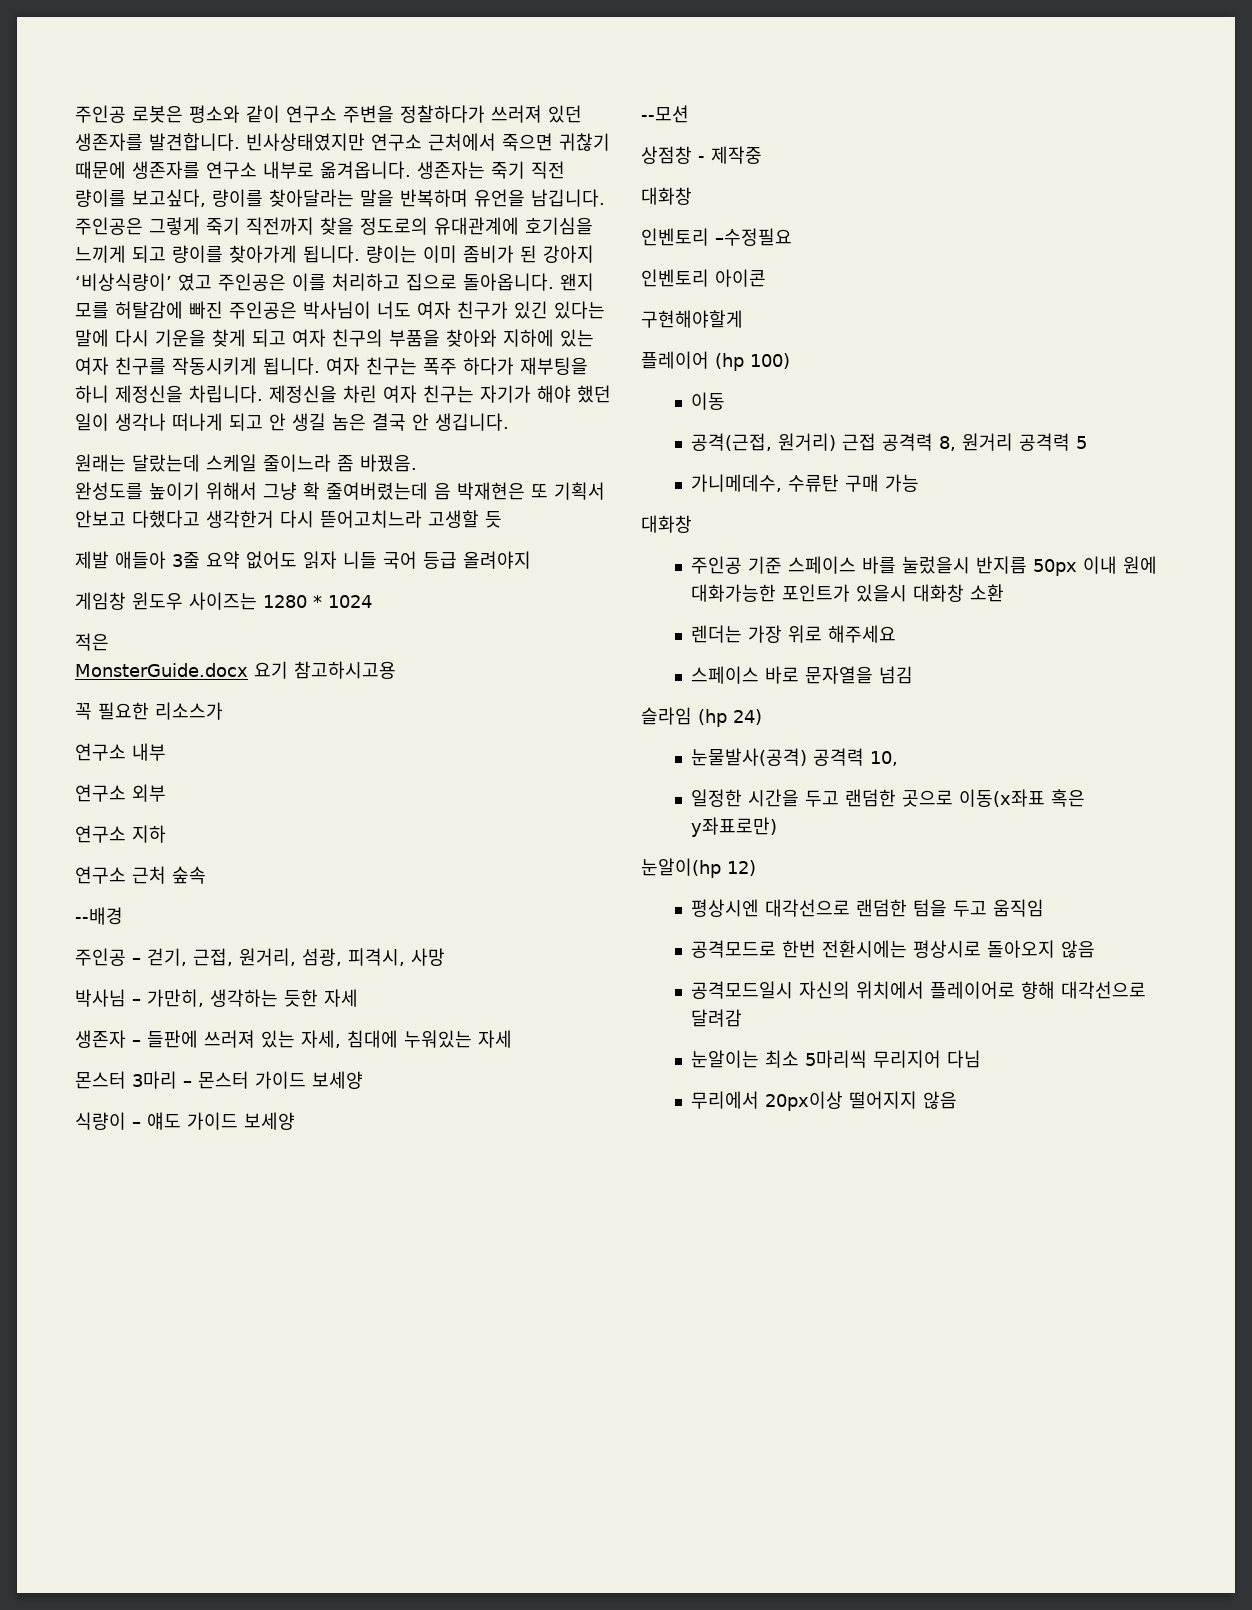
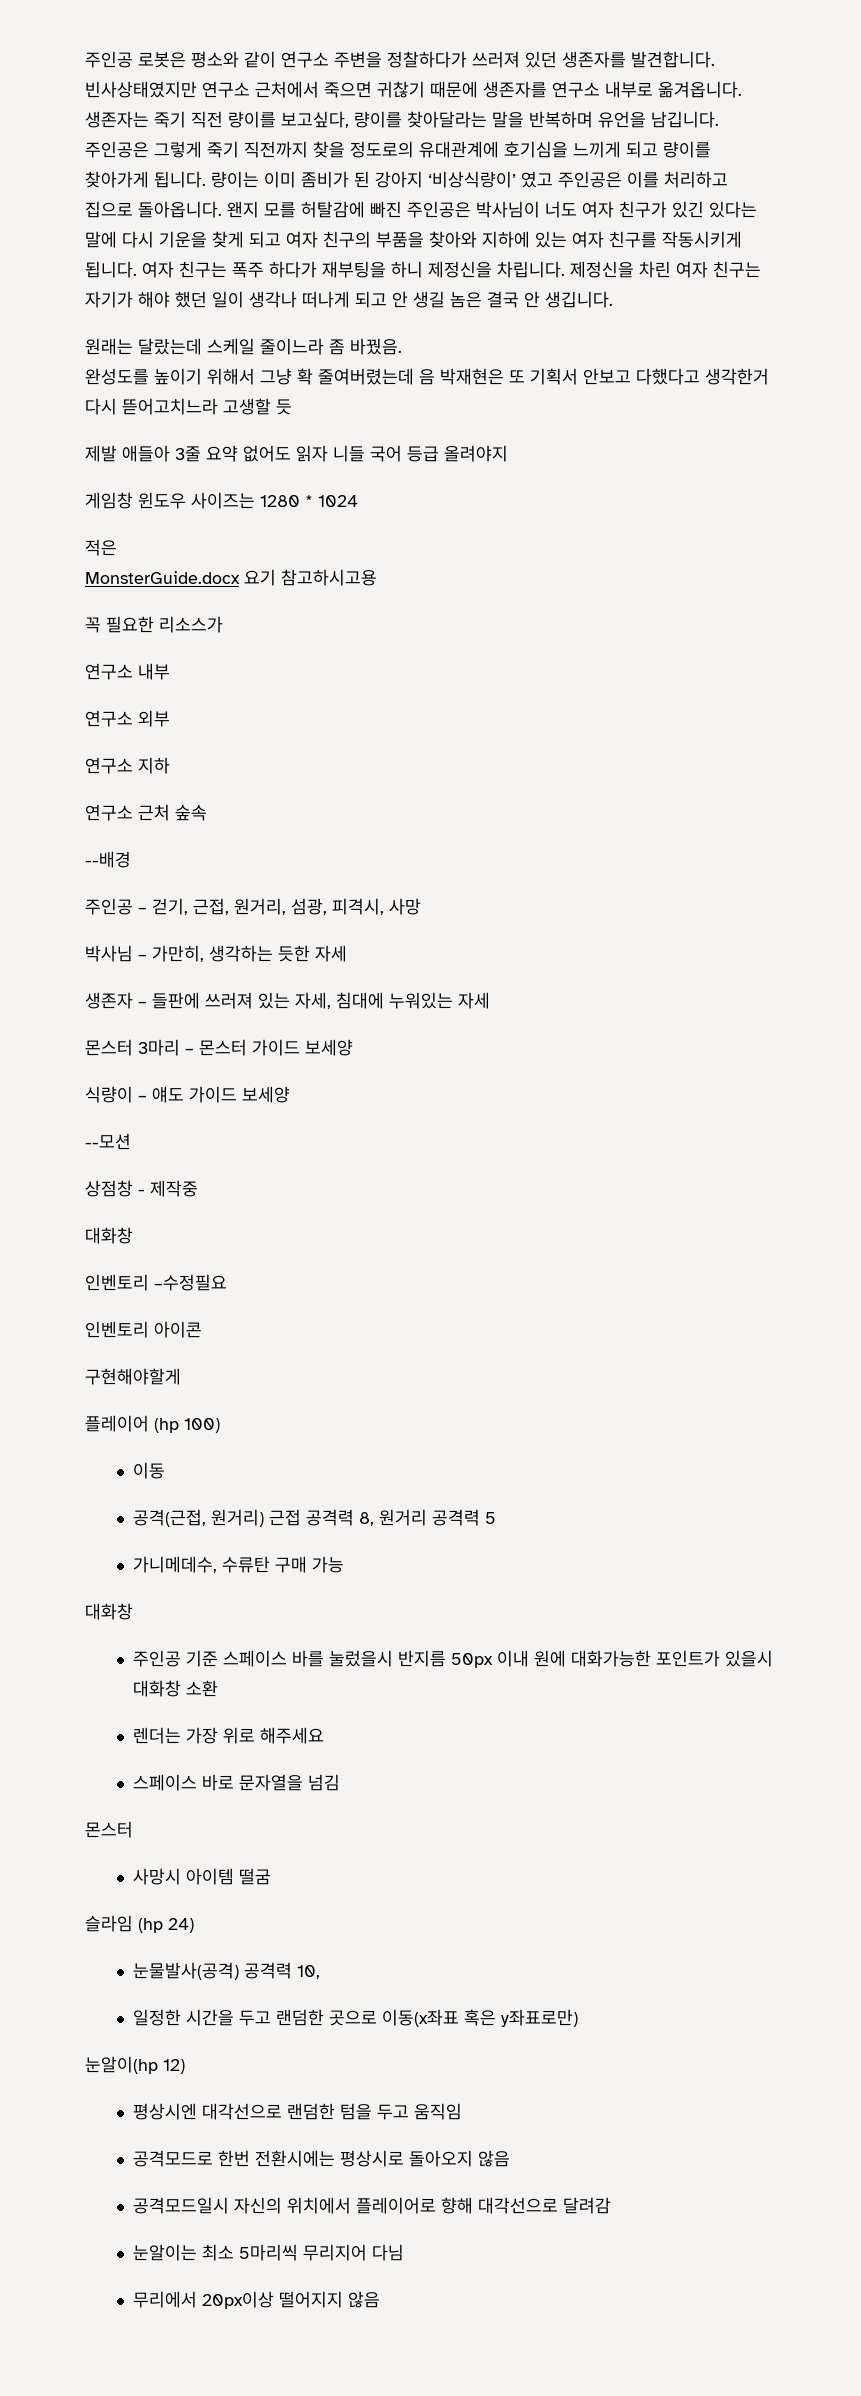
  스페이스 바로 문자열을 넘김
+ 몬스터
+ 사망시 아이템 떨굼

